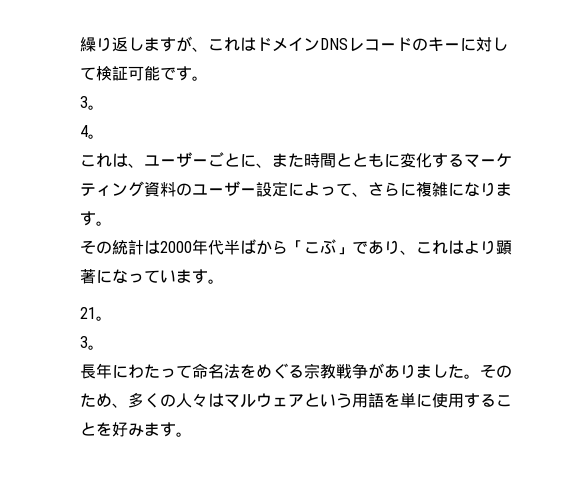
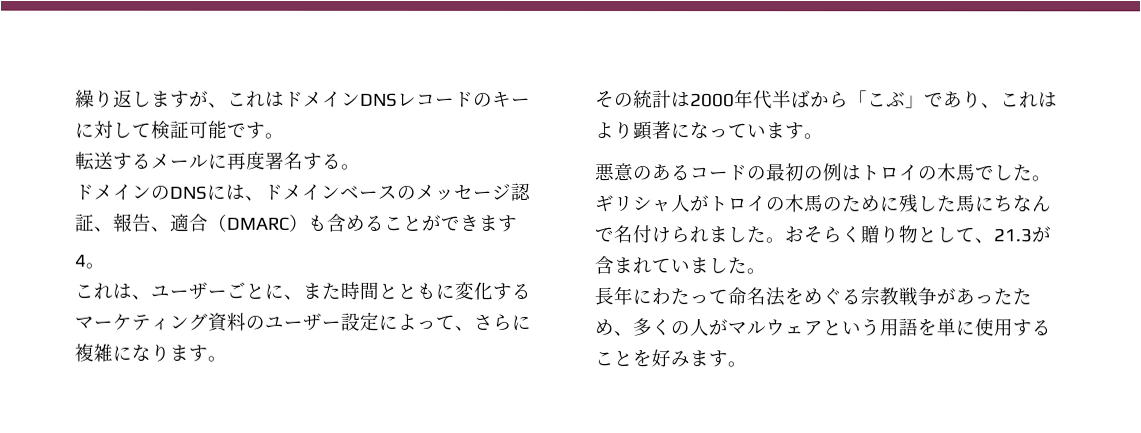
  繰り返しますが、これはドメインDNSレコードのキーに対して検証可能です。
- 3。
+ 転送するメールに再度署名する。
+ ドメインのDNSには、ドメインベースのメッセージ認証、報告、適合（DMARC）も含めることができます
- 21。
- 3。
+ 悪意のあるコードの最初の例はトロイの木馬でした。ギリシャ人がトロイの木馬のために残した馬にちなんで名付けられました。おそらく贈り物として、21.3が含まれていました。
- 長年にわたって命名法をめぐる宗教戦争がありました。そのため、多くの人々はマルウェアという用語を単に使用することを好みます。
+ 長年にわたって命名法をめぐる宗教戦争があったため、多くの人がマルウェアという用語を単に使用することを好みます。

